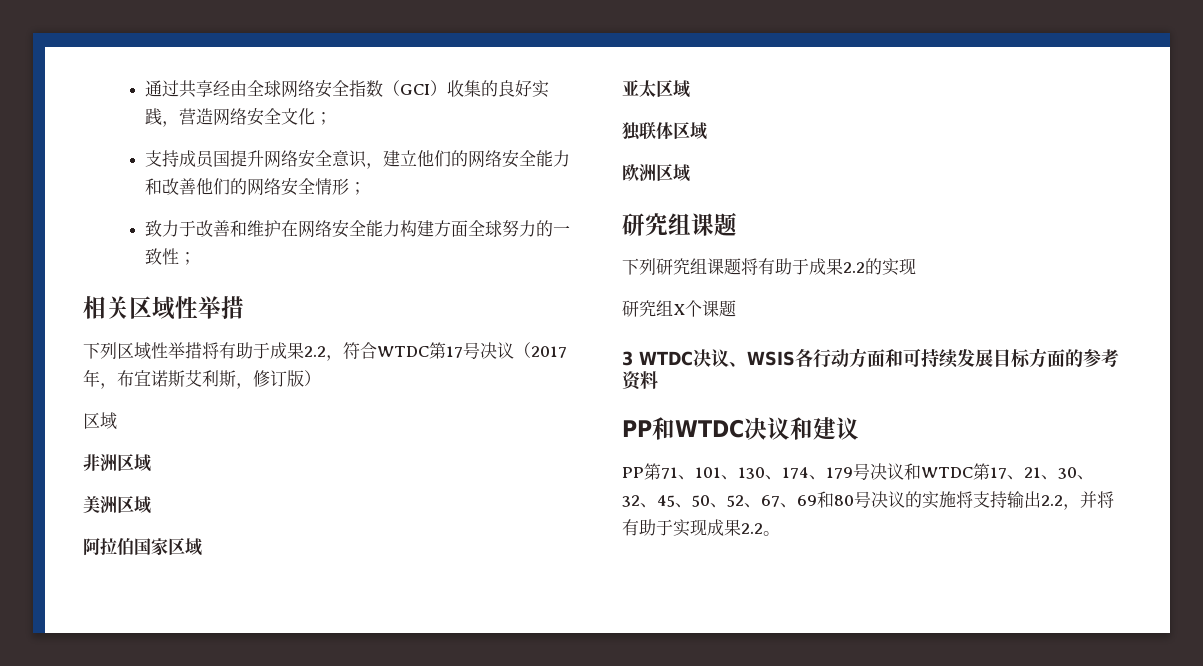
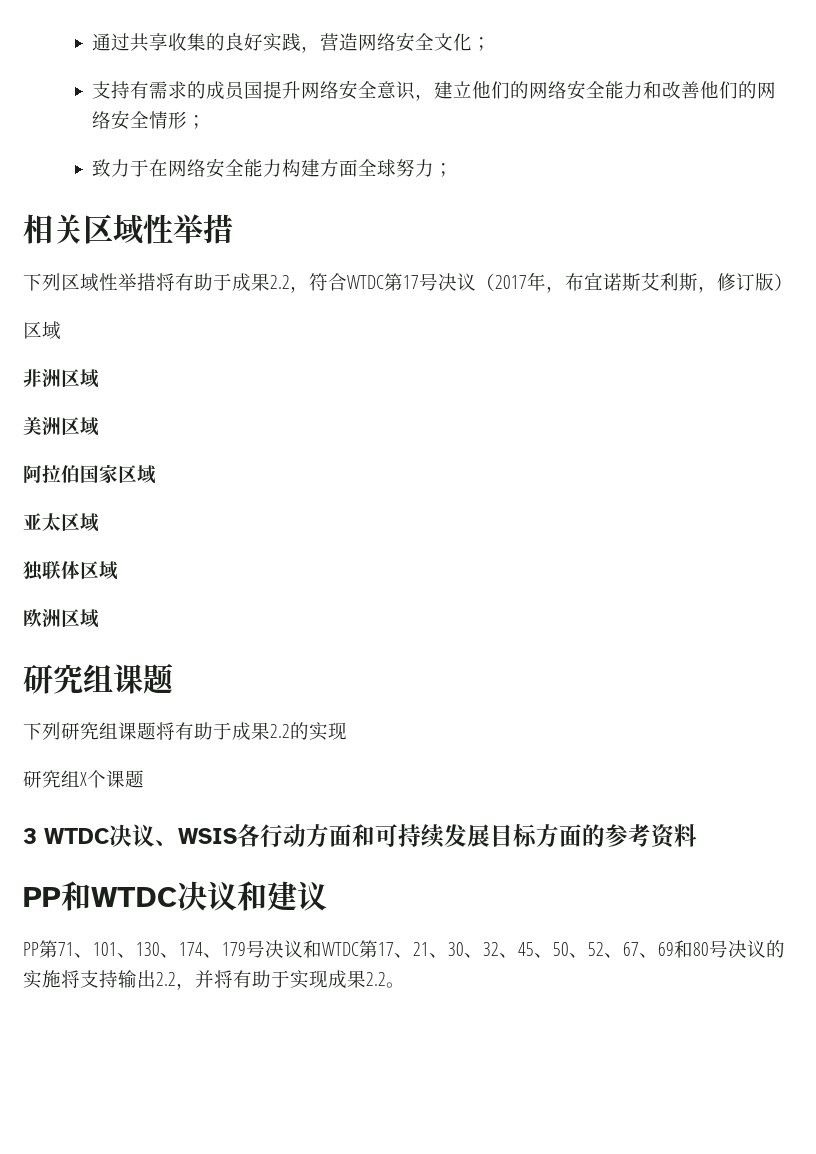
- 通过共享经由全球网络安全指数（GCI）收集的良好实践，营造网络安全文化；
+ 通过共享收集的良好实践，营造网络安全文化；
- 支持成员国提升网络安全意识，建立他们的网络安全能力和改善他们的网络安全情形；
+ 支持有需求的成员国提升网络安全意识，建立他们的网络安全能力和改善他们的网络安全情形；
- 致力于改善和维护在网络安全能力构建方面全球努力的一致性；
+ 致力于在网络安全能力构建方面全球努力；

